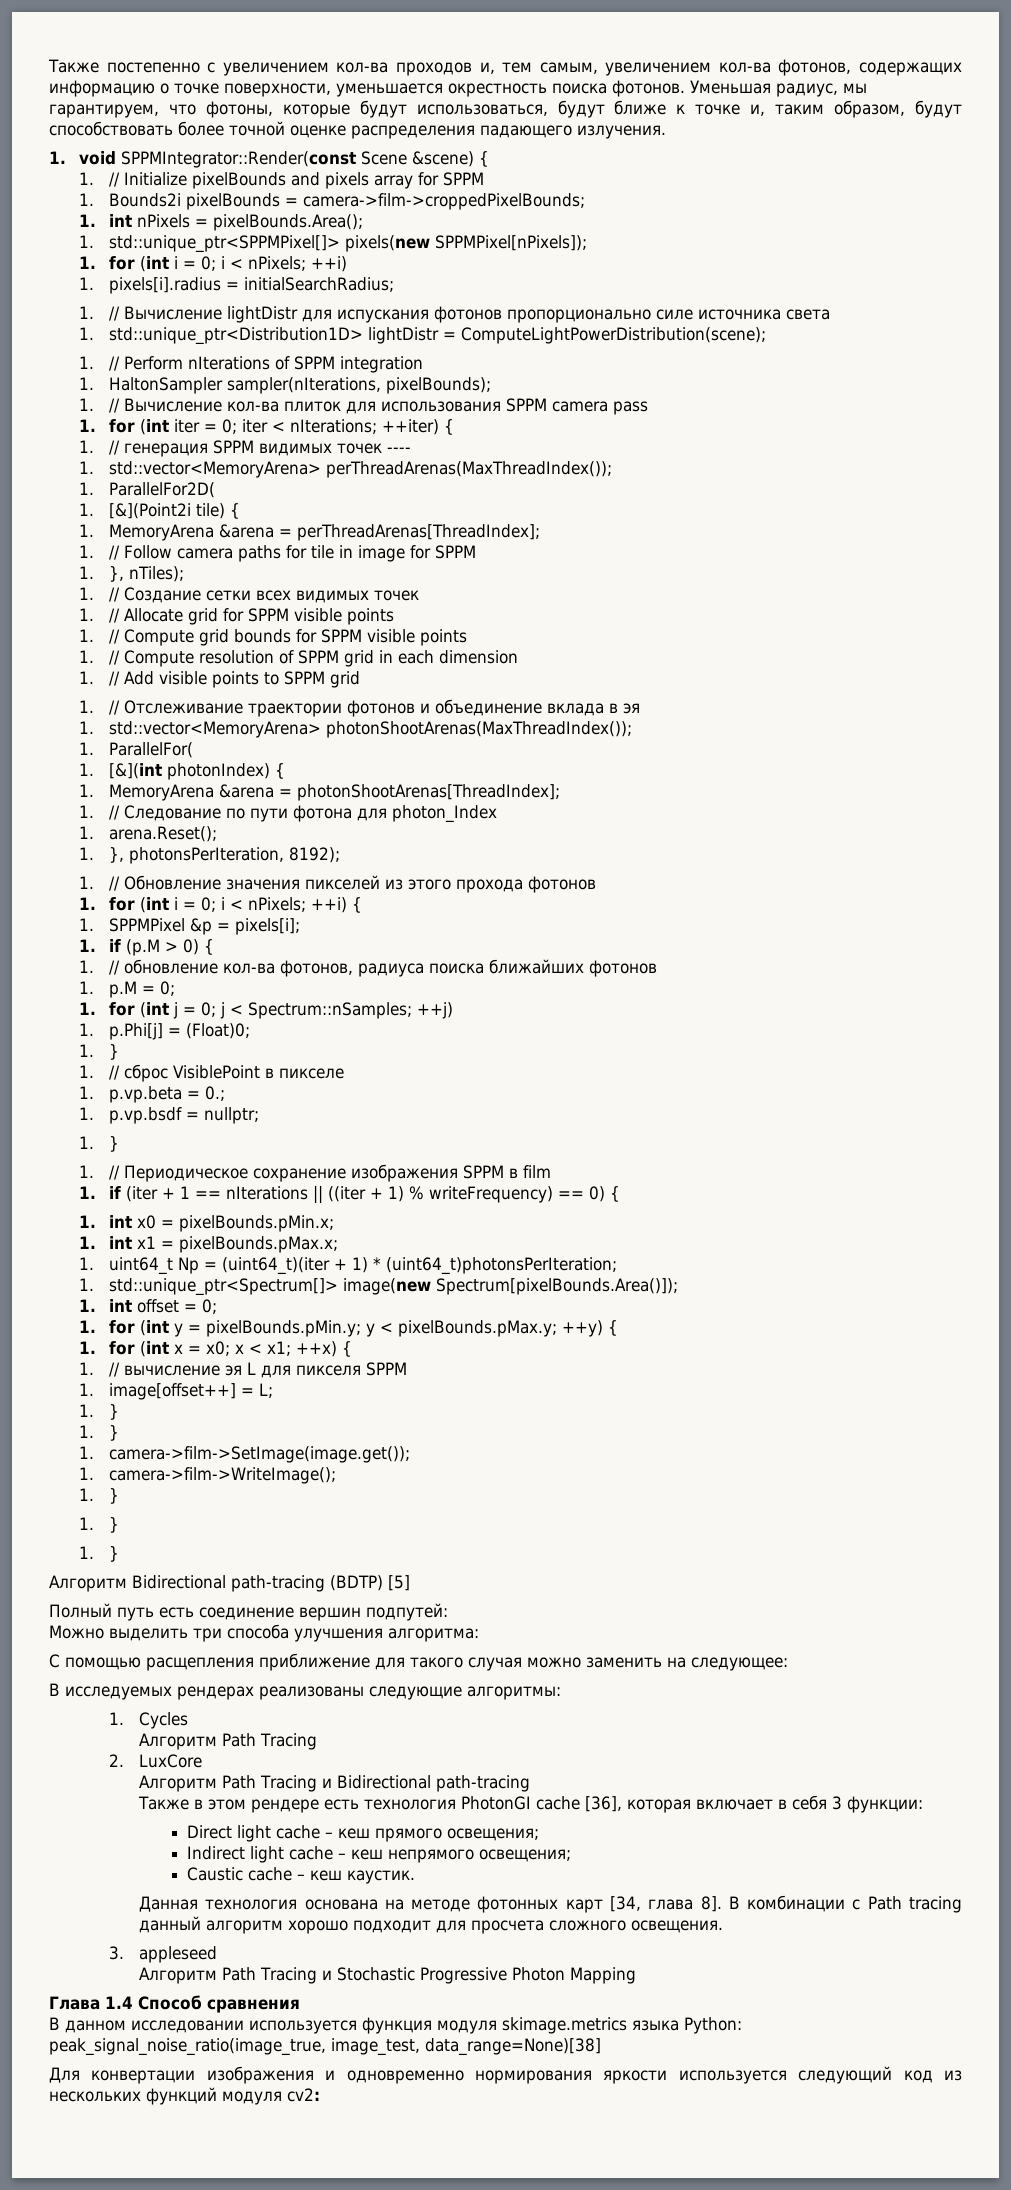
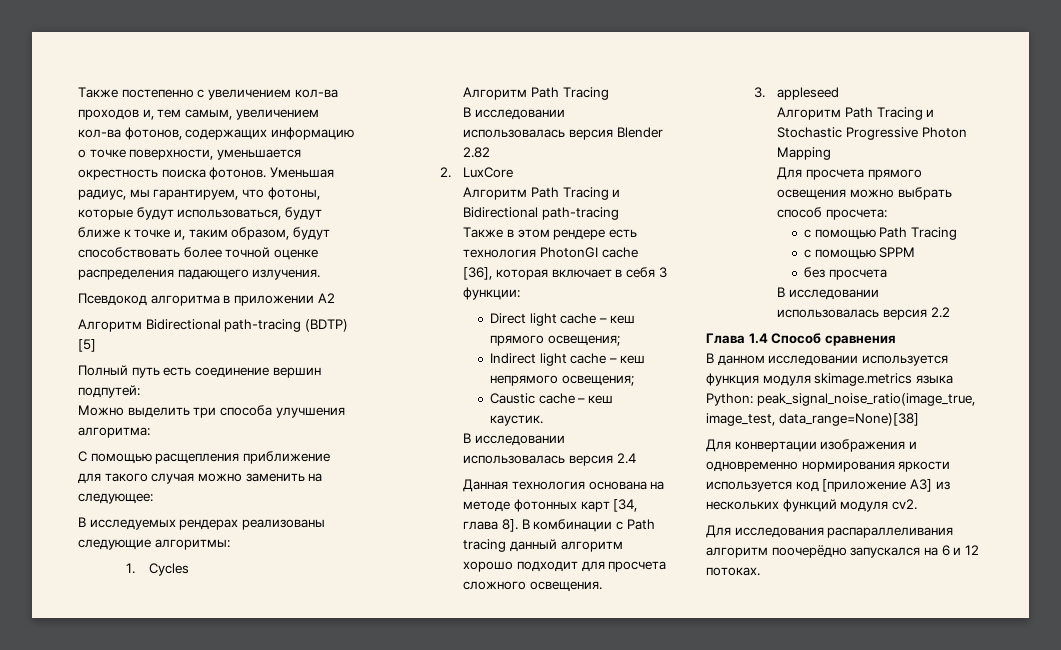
- 1. void SPPMIntegrator::Render(const Scene &scene) {
- 1. // Initialize pixelBounds and pixels array for SPPM
- 1. Bounds2i pixelBounds = camera->film->croppedPixelBounds;
- 1. int nPixels = pixelBounds.Area();
- 1. std::unique_ptr<SPPMPixel[]> pixels(new SPPMPixel[nPixels]);
- 1. for (int i = 0; i < nPixels; ++i)
- 1. pixels[i].radius = initialSearchRadius;
- 1. // Вычисление lightDistr для испускания фотонов пропорционально силе источника света
- 1. std::unique_ptr<Distribution1D> lightDistr = ComputeLightPowerDistribution(scene);
- 1. // Perform nIterations of SPPM integration
- 1. HaltonSampler sampler(nIterations, pixelBounds);
- 1. // Вычисление кол-ва плиток для использования SPPM camera pass
- 1. for (int iter = 0; iter < nIterations; ++iter) {
- 1. // генерация SPPM видимых точек ----
- 1. std::vector<MemoryArena> perThreadArenas(MaxThreadIndex());
- 1. ParallelFor2D(
- 1. [&](Point2i tile) {
- 1. MemoryArena &arena = perThreadArenas[ThreadIndex];
- 1. // Follow camera paths for tile in image for SPPM
- 1. }, nTiles);
- 1. // Создание сетки всех видимых точек
- 1. // Allocate grid for SPPM visible points
- 1. // Compute grid bounds for SPPM visible points
- 1. // Compute resolution of SPPM grid in each dimension
- 1. // Add visible points to SPPM grid
- 1. // Отслеживание траектории фотонов и объединение вклада в эя
- 1. std::vector<MemoryArena> photonShootArenas(MaxThreadIndex());
- 1. ParallelFor(
- 1. [&](int photonIndex) {
- 1. MemoryArena &arena = photonShootArenas[ThreadIndex];
- 1. // Следование по пути фотона для photon_Index
- 1. arena.Reset();
- 1. }, photonsPerIteration, 8192);
- 1. // Обновление значения пикселей из этого прохода фотонов
- 1. for (int i = 0; i < nPixels; ++i) {
- 1. SPPMPixel &p = pixels[i];
- 1. if (p.M > 0) {
- 1. // обновление кол-ва фотонов, радиуса поиска ближайших фотонов
- 1. p.M = 0;
- 1. for (int j = 0; j < Spectrum::nSamples; ++j)
- 1. p.Phi[j] = (Float)0;
- 1. }
- 1. // сброс VisiblePoint в пикселе
- 1. p.vp.beta = 0.;
- 1. p.vp.bsdf = nullptr;
- 1. }
- 1. // Периодическое сохранение изображения SPPM в film
- 1. if (iter + 1 == nIterations || ((iter + 1) % writeFrequency) == 0) {
- 1. int x0 = pixelBounds.pMin.x;
- 1. int x1 = pixelBounds.pMax.x;
- 1. uint64_t Np = (uint64_t)(iter + 1) * (uint64_t)photonsPerIteration;
- 1. std::unique_ptr<Spectrum[]> image(new Spectrum[pixelBounds.Area()]);
- 1. int offset = 0;
- 1. for (int y = pixelBounds.pMin.y; y < pixelBounds.pMax.y; ++y) {
- 1. for (int x = x0; x < x1; ++x) {
- 1. // вычисление эя L для пикселя SPPM
- 1. image[offset++] = L;
- 1. }
- 1. }
- 1. camera->film->SetImage(image.get());
- 1. camera->film->WriteImage();
- 1. }
- 1. }
- 1. }
+ Псевдокод алгоритма в приложении А2
+ В исследовании использовалась версия Blender 2.82
+ В исследовании использовалась версия 2.4
+ Для просчета прямого освещения можно выбрать способ просчета:
+ с помощью Path Tracing
+ с помощью SPPM
+ без просчета
+ В исследовании использовалась версия 2.2
- Для конвертации изображения и одновременно нормирования яркости используется следующий код из нескольких функций модуля cv2:
+ Для конвертации изображения и одновременно нормирования яркости используется код [приложение А3] из нескольких функций модуля cv2.
+ Для исследования распараллеливания алгоритм поочерёдно запускался на 6 и 12 потоках.

